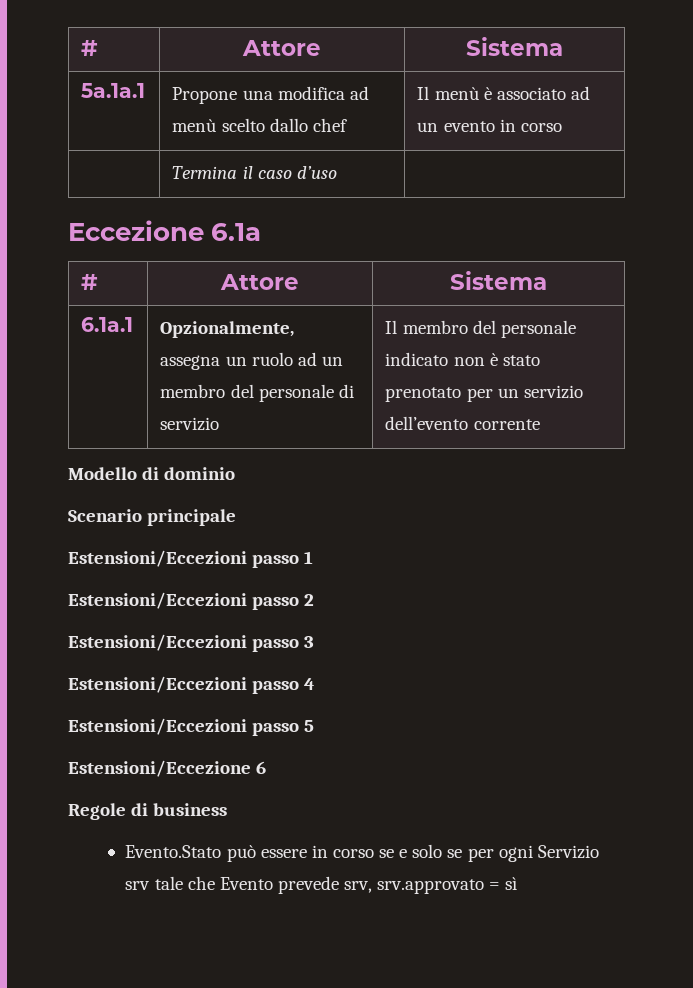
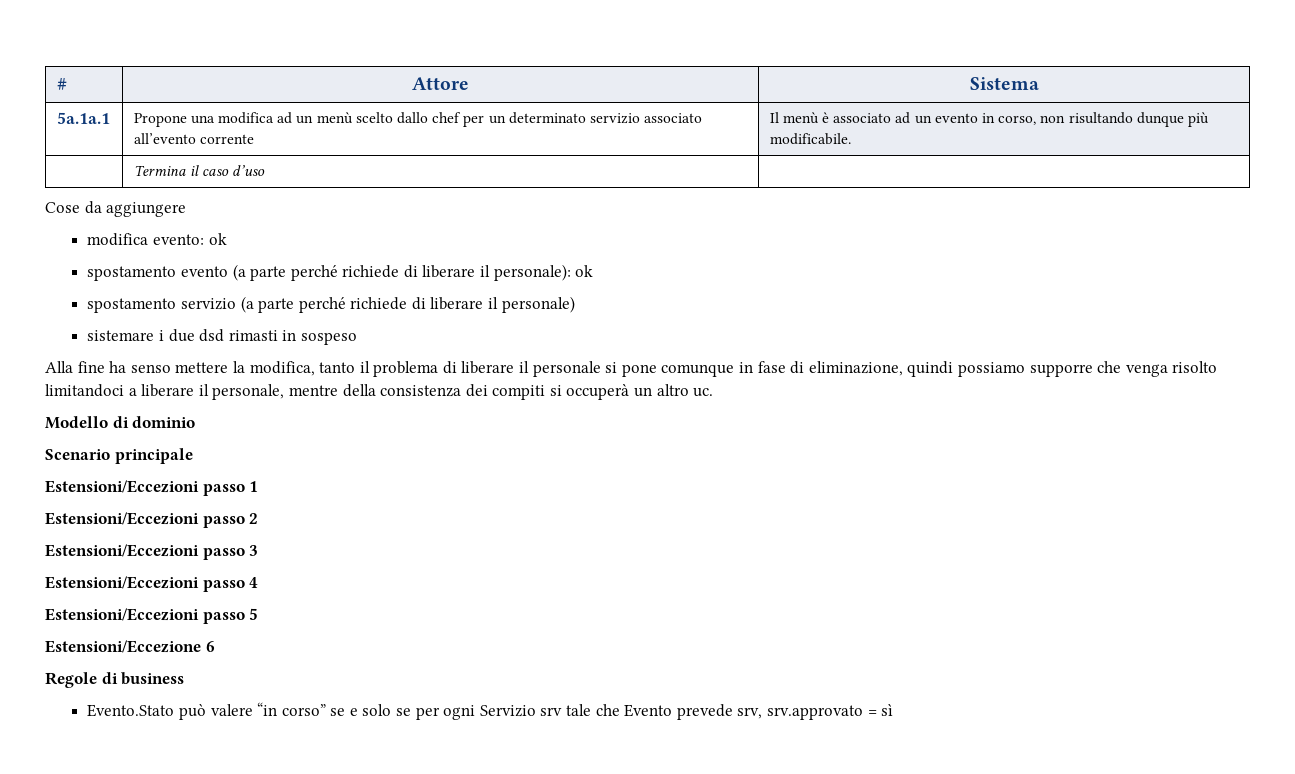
- 5a.1a.1 | Propone una modifica ad menù scelto dallo chef | Il menù è associato ad un evento in corso
+ 5a.1a.1 | Propone una modifica ad un menù scelto dallo chef per un determinato servizio associato all’evento corrente | Il menù è associato ad un evento in corso, non risultando dunque più modificabile.
  | Termina il caso d’uso |
- Eccezione 6.1a
- # | Attore | Sistema
- 6.1a.1 | Opzionalmente, assegna un ruolo ad un membro del personale di servizio | Il membro del personale indicato non è stato prenotato per un servizio dell’evento corrente
+ Cose da aggiungere
+ modifica evento: ok
+ spostamento evento (a parte perché richiede di liberare il personale): ok
+ spostamento servizio (a parte perché richiede di liberare il personale)
+ sistemare i due dsd rimasti in sospeso
+ Alla fine ha senso mettere la modifica, tanto il problema di liberare il personale si pone comunque in fase di eliminazione, quindi possiamo supporre che venga risolto limitandoci a liberare il personale, mentre della consistenza dei compiti si occuperà un altro uc.
- Evento.Stato può essere in corso se e solo se per ogni Servizio srv tale che Evento prevede srv, srv.approvato = sì
+ Evento.Stato può valere “in corso” se e solo se per ogni Servizio srv tale che Evento prevede srv, srv.approvato = sì

